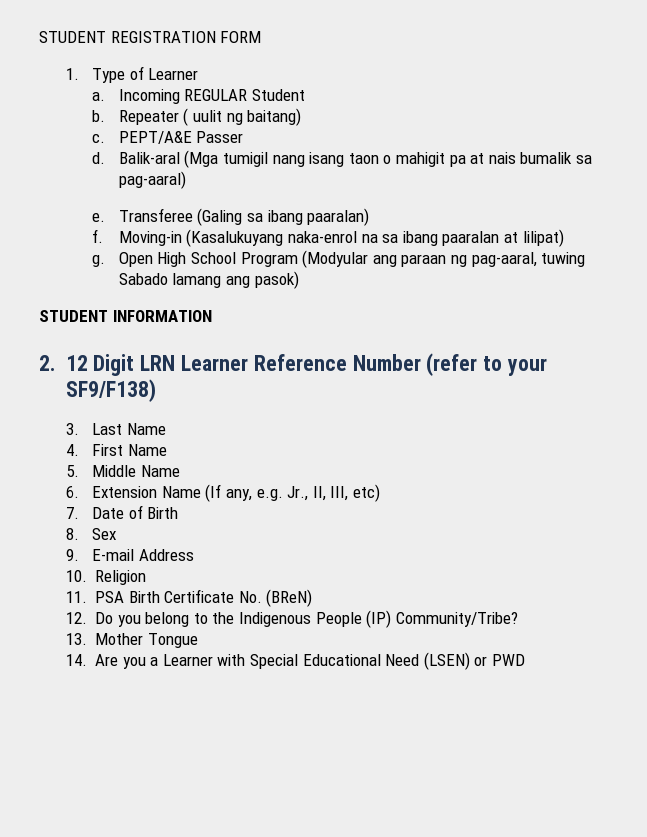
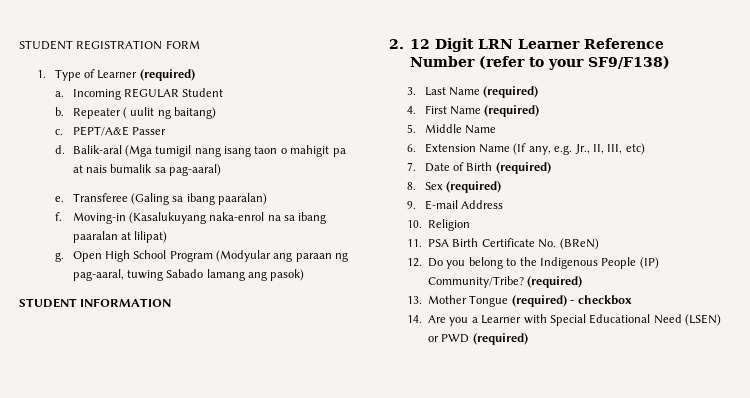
- 1. Type of Learner
+ 1. Type of Learner (required)
- 3. Last Name
+ 3. Last Name (required)
- 4. First Name
+ 4. First Name (required)
- 7. Date of Birth
+ 7. Date of Birth (required)
- 8. Sex
+ 8. Sex (required)
- 12. Do you belong to the Indigenous People (IP) Community/Tribe?
+ 12. Do you belong to the Indigenous People (IP) Community/Tribe? (required)
- 13. Mother Tongue
+ 13. Mother Tongue (required) - checkbox
- 14. Are you a Learner with Special Educational Need (LSEN) or PWD
+ 14. Are you a Learner with Special Educational Need (LSEN) or PWD (required)

